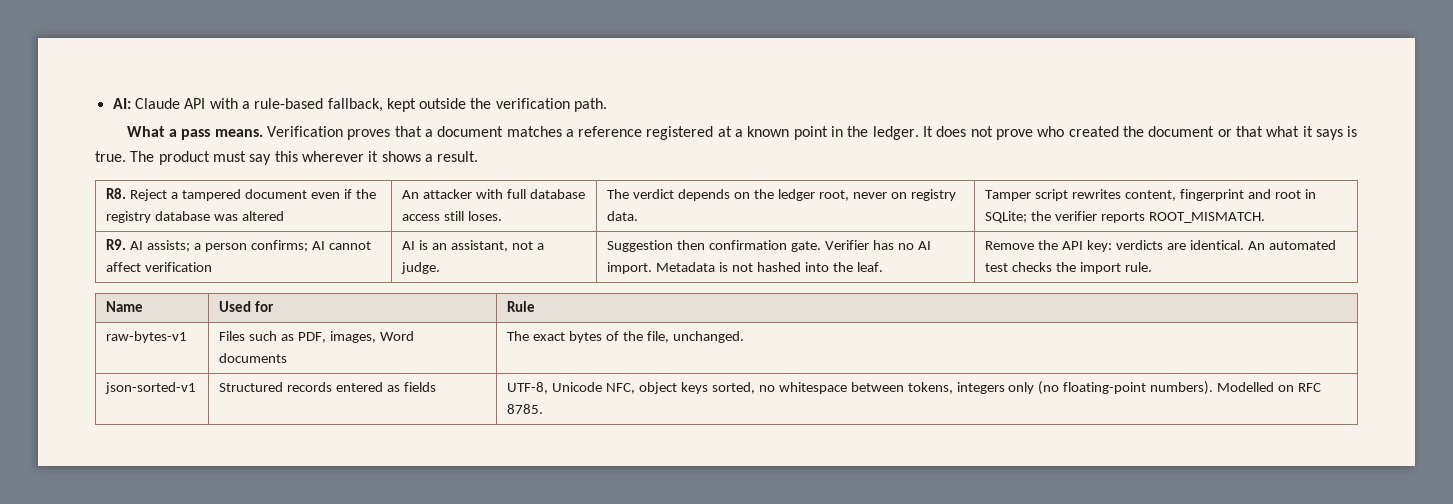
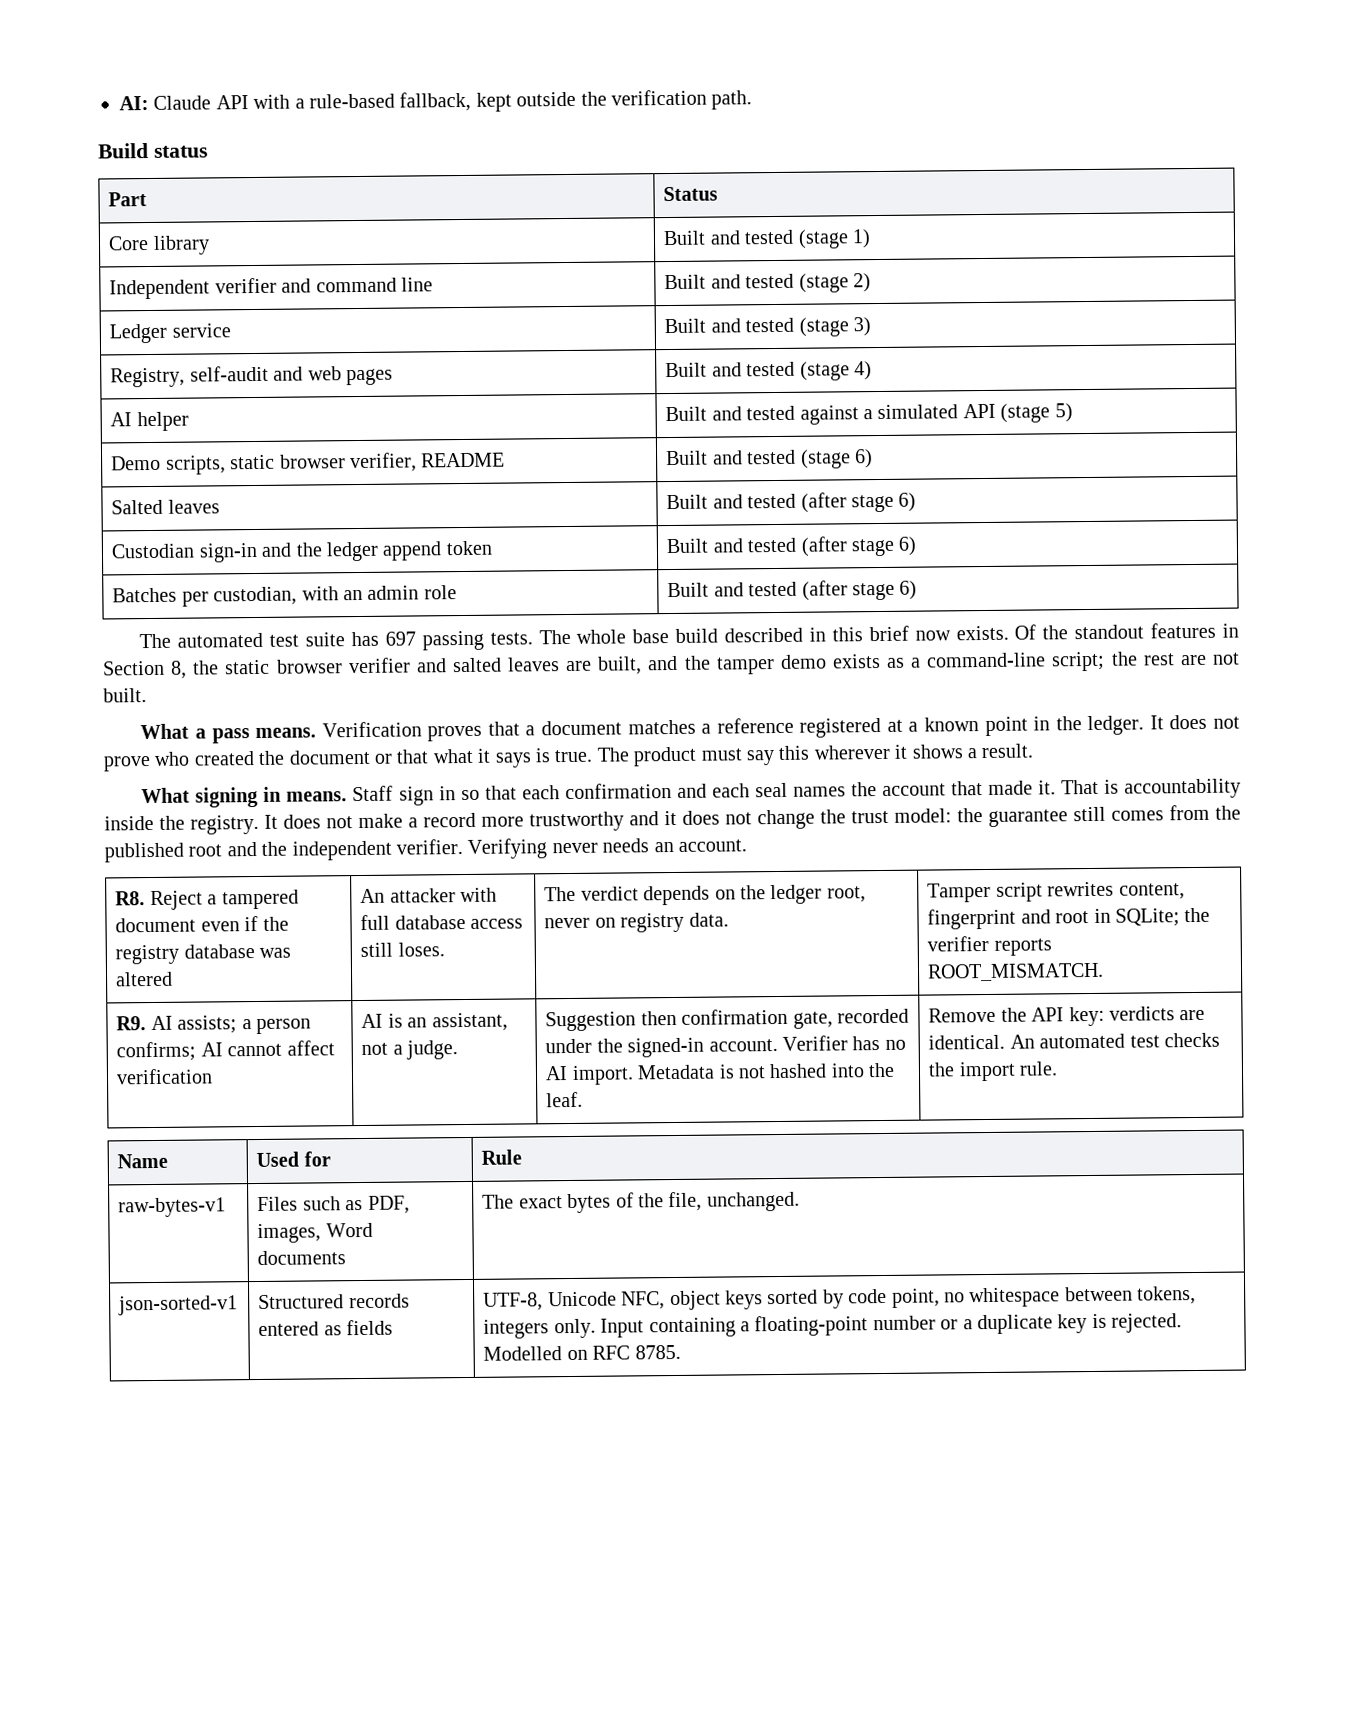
+ Build status
+ Part | Status
+ Core library | Built and tested (stage 1)
+ Independent verifier and command line | Built and tested (stage 2)
+ Ledger service | Built and tested (stage 3)
+ Registry, self-audit and web pages | Built and tested (stage 4)
+ AI helper | Built and tested against a simulated API (stage 5)
+ Demo scripts, static browser verifier, README | Built and tested (stage 6)
+ Salted leaves | Built and tested (after stage 6)
+ Custodian sign-in and the ledger append token | Built and tested (after stage 6)
+ Batches per custodian, with an admin role | Built and tested (after stage 6)
+ The automated test suite has 697 passing tests. The whole base build described in this brief now exists. Of the standout features in Section 8, the static browser verifier and salted leaves are built, and the tamper demo exists as a command-line script; the rest are not built.
+ What signing in means. Staff sign in so that each confirmation and each seal names the account that made it. That is accountability inside the registry. It does not make a record more trustworthy and it does not change the trust model: the guarantee still comes from the published root and the independent verifier. Verifying never needs an account.
- Suggestion then confirmation gate.
+ Suggestion then confirmation gate, recorded under the signed-in account.
- json-sorted-v1 | Structured records entered as fields | UTF-8, Unicode NFC, object keys sorted, no whitespace between tokens, integers only (no floating-point numbers). Modelled on RFC 8785.
+ json-sorted-v1 | Structured records entered as fields | UTF-8, Unicode NFC, object keys sorted by code point, no whitespace between tokens, integers only. Input containing a floating-point number or a duplicate key is rejected. Modelled on RFC 8785.

